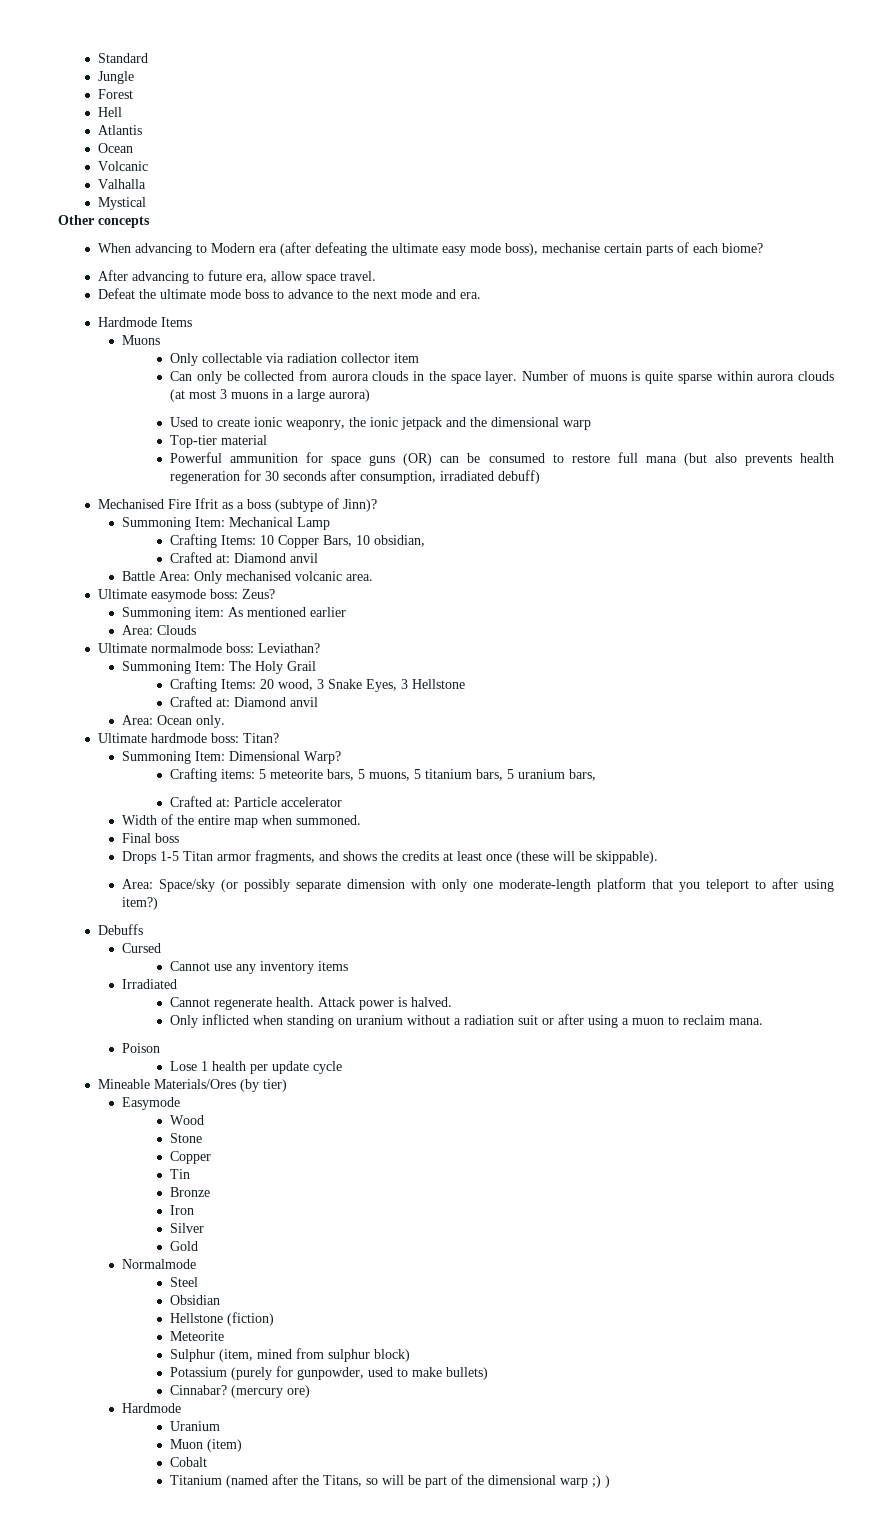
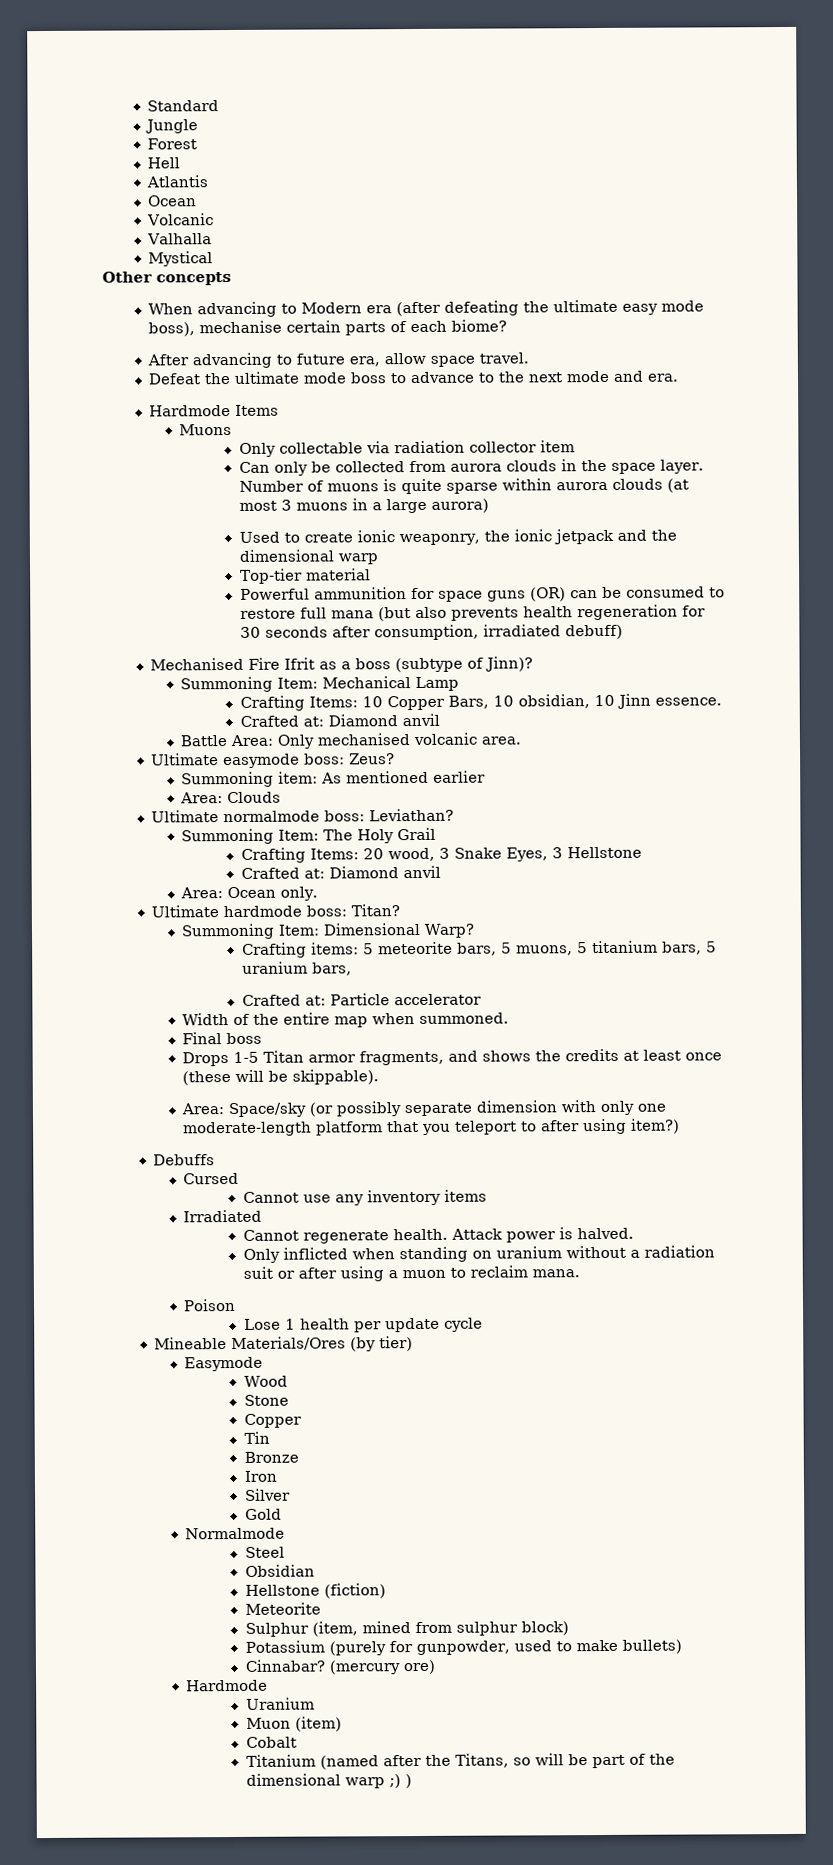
- Crafting Items: 10 Copper Bars, 10 obsidian,
+ Crafting Items: 10 Copper Bars, 10 obsidian, 10 Jinn essence.

